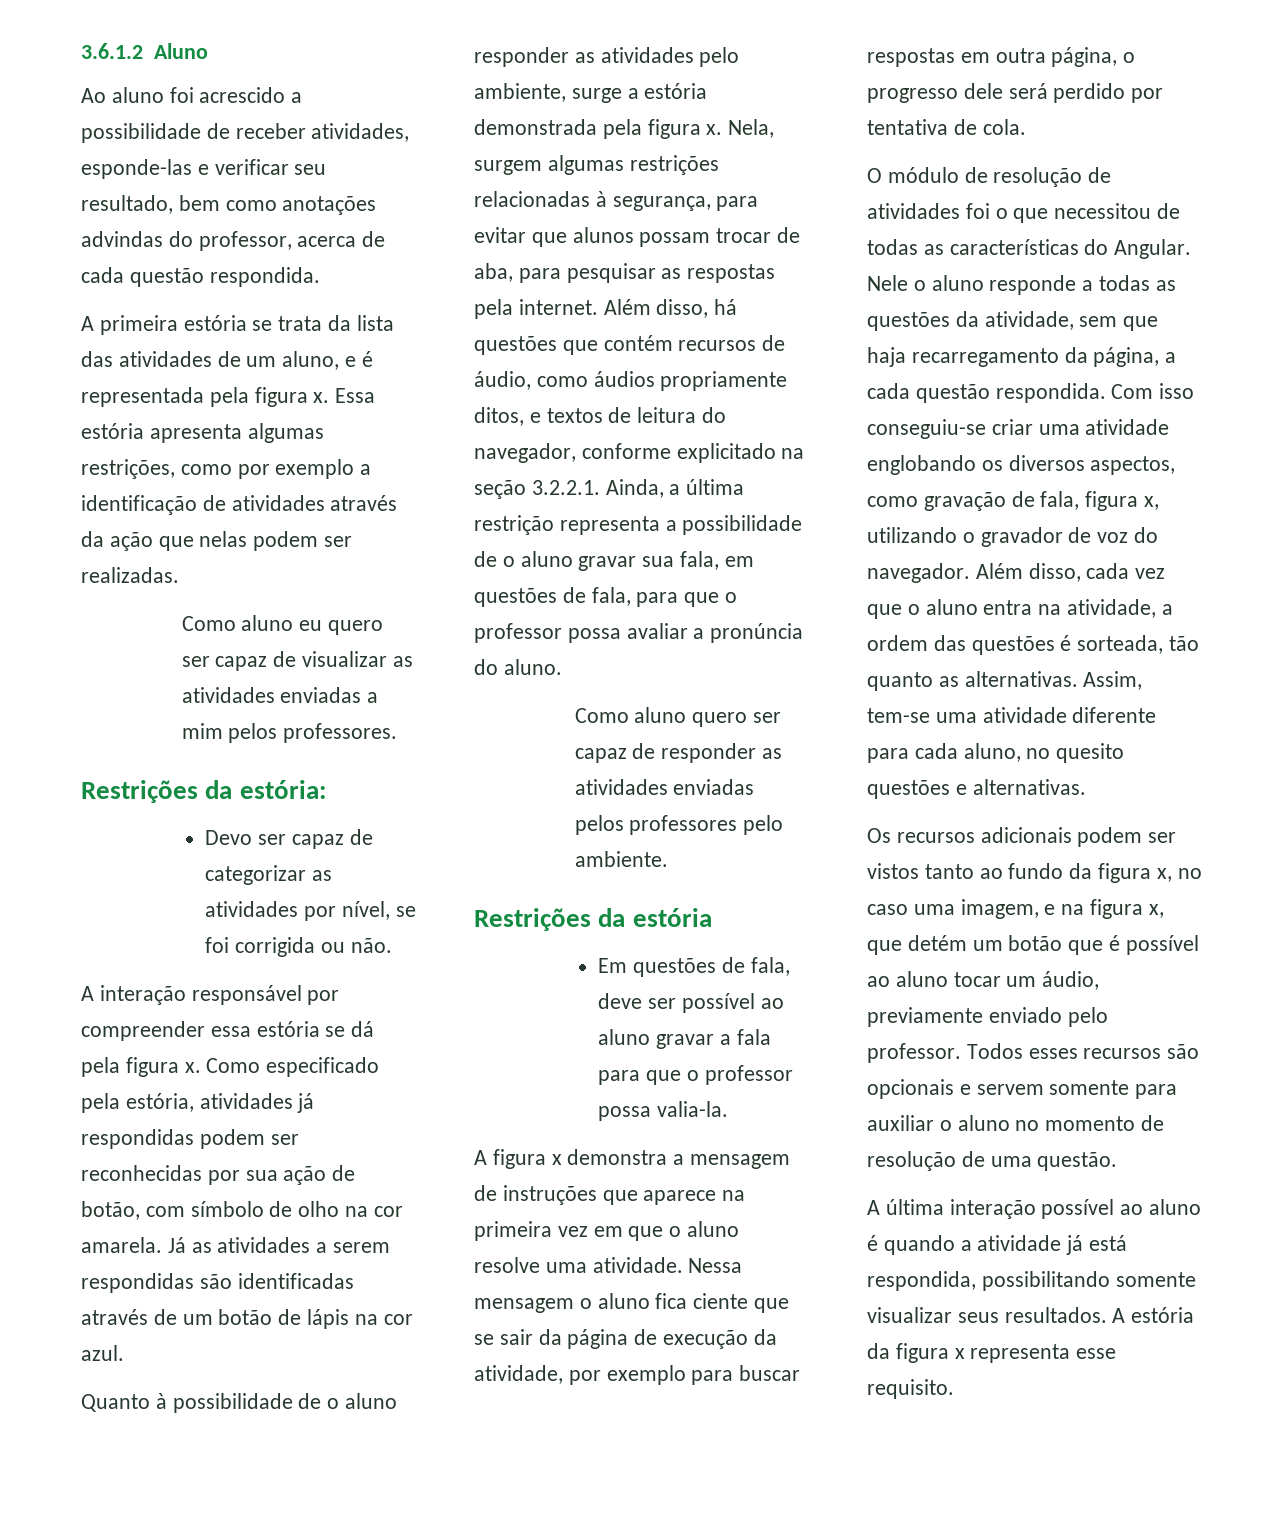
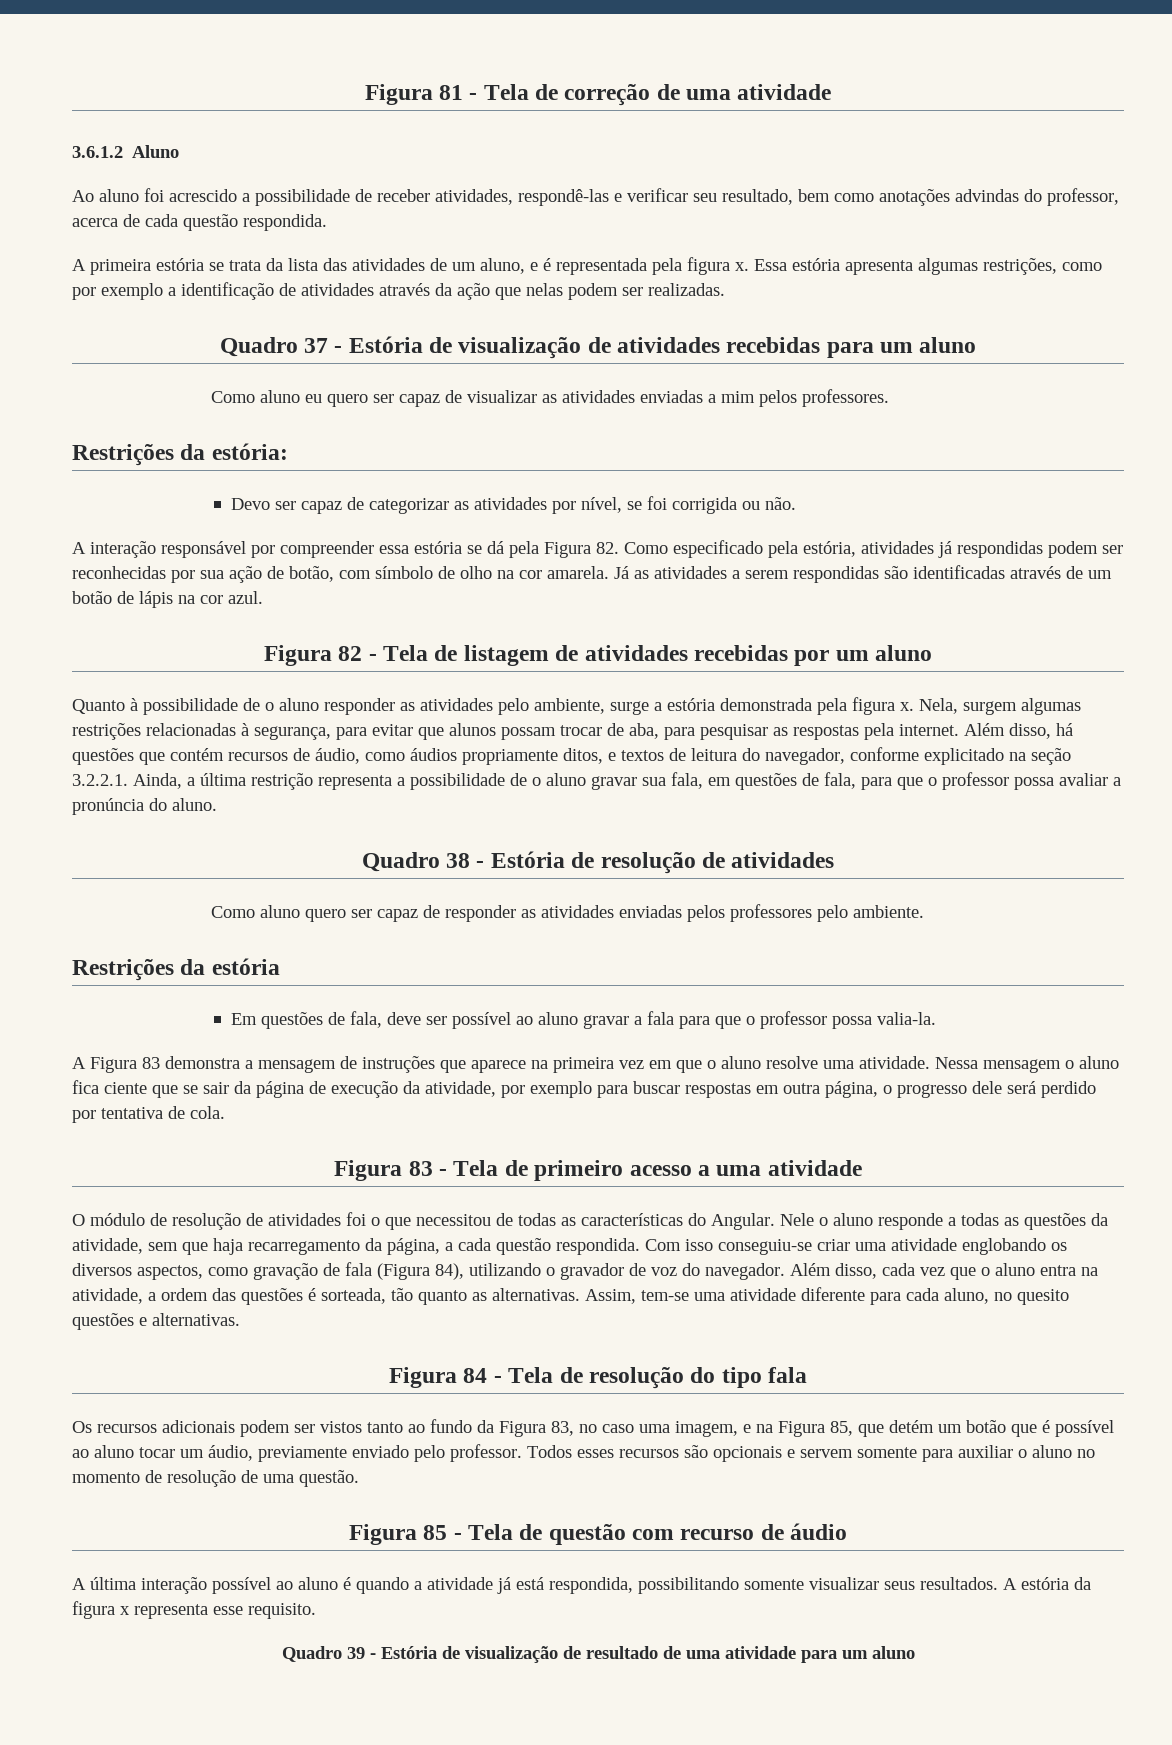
+ Figura 81 - Tela de correção de uma atividade
- Ao aluno foi acrescido a possibilidade de receber atividades, esponde-las e verificar seu resultado, bem como anotações advindas do professor, acerca de cada questão respondida.
+ Ao aluno foi acrescido a possibilidade de receber atividades, respondê-las e verificar seu resultado, bem como anotações advindas do professor, acerca de cada questão respondida.
+ Quadro 37 - Estória de visualização de atividades recebidas para um aluno
- A interação responsável por compreender essa estória se dá pela figura x. Como especificado pela estória, atividades já respondidas podem ser reconhecidas por sua ação de botão, com símbolo de olho na cor amarela.
+ A interação responsável por compreender essa estória se dá pela Figura 82. Como especificado pela estória, atividades já respondidas podem ser reconhecidas por sua ação de botão, com símbolo de olho na cor amarela.
+ Figura 82 - Tela de listagem de atividades recebidas por um aluno
+ Quadro 38 - Estória de resolução de atividades
- A figura x demonstra a mensagem de instruções que aparece na primeira vez em que o aluno resolve uma atividade.
+ A Figura 83 demonstra a mensagem de instruções que aparece na primeira vez em que o aluno resolve uma atividade.
+ Figura 83 - Tela de primeiro acesso a uma atividade
- Com isso conseguiu-se criar uma atividade englobando os diversos aspectos, como gravação de fala, figura x, utilizando o gravador de voz do navegador.
+ Com isso conseguiu-se criar uma atividade englobando os diversos aspectos, como gravação de fala (Figura 84), utilizando o gravador de voz do navegador.
+ Figura 84 - Tela de resolução do tipo fala
- Os recursos adicionais podem ser vistos tanto ao fundo da figura x, no caso uma imagem, e na figura x, que detém um botão que é possível ao aluno tocar um áudio, previamente enviado pelo professor.
+ Os recursos adicionais podem ser vistos tanto ao fundo da Figura 83, no caso uma imagem, e na Figura 85, que detém um botão que é possível ao aluno tocar um áudio, previamente enviado pelo professor.
+ Figura 85 - Tela de questão com recurso de áudio
+ Quadro 39 - Estória de visualização de resultado de uma atividade para um aluno

